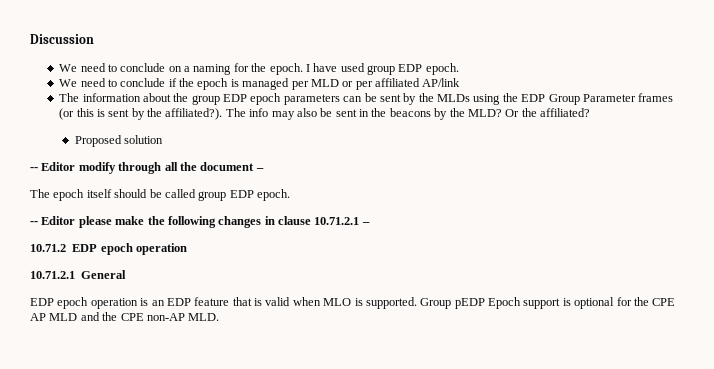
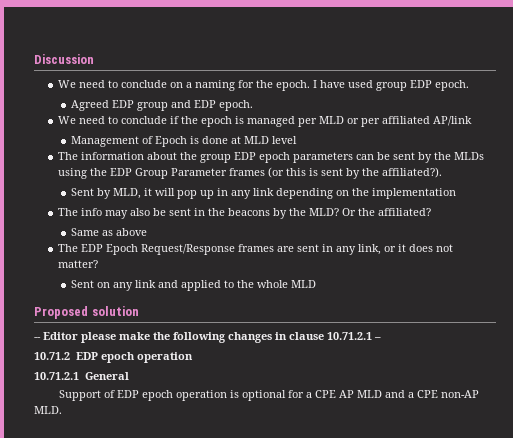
+ Agreed EDP group and EDP epoch.
+ Management of Epoch is done at MLD level
- The information about the group EDP epoch parameters can be sent by the MLDs using the EDP Group Parameter frames (or this is sent by the affiliated?). The info may also be sent in the beacons by the MLD?
+ The information about the group EDP epoch parameters can be sent by the MLDs using the EDP Group Parameter frames (or this is sent by the affiliated?).
+ Sent by MLD, it will pop up in any link depending on the implementation
+ The info may also be sent in the beacons by the MLD?
+ Same as above
+ The EDP Epoch Request/Response frames are sent in any link, or it does not matter?
+ Sent on any link and applied to the whole MLD
  Proposed solution
- -- Editor modify through all the document –
- The epoch itself should be called group EDP epoch.
- EDP epoch operation is an EDP feature that is valid when MLO is supported. Group pEDP Epoch support is optional for the CPE AP MLD and the CPE non-AP MLD.
+ Support of EDP epoch operation is optional for a CPE AP MLD and a CPE non-AP MLD.

